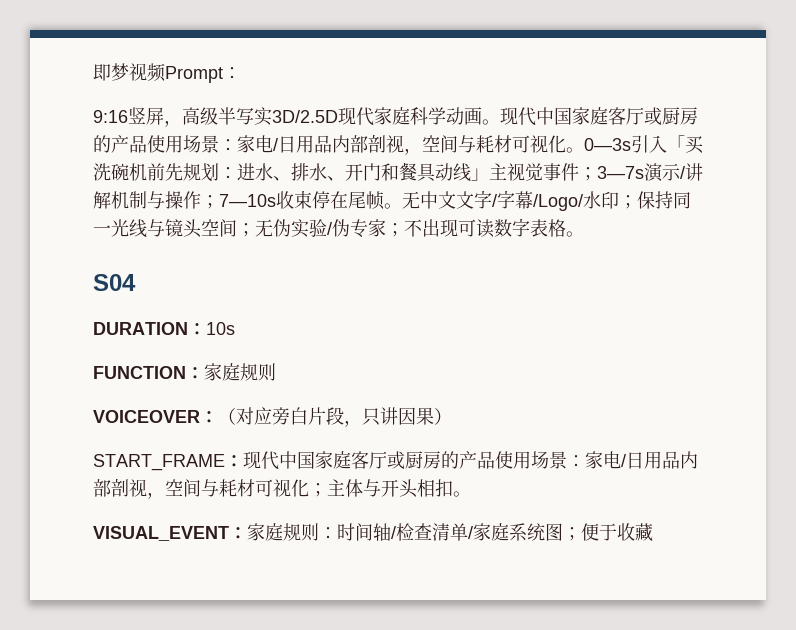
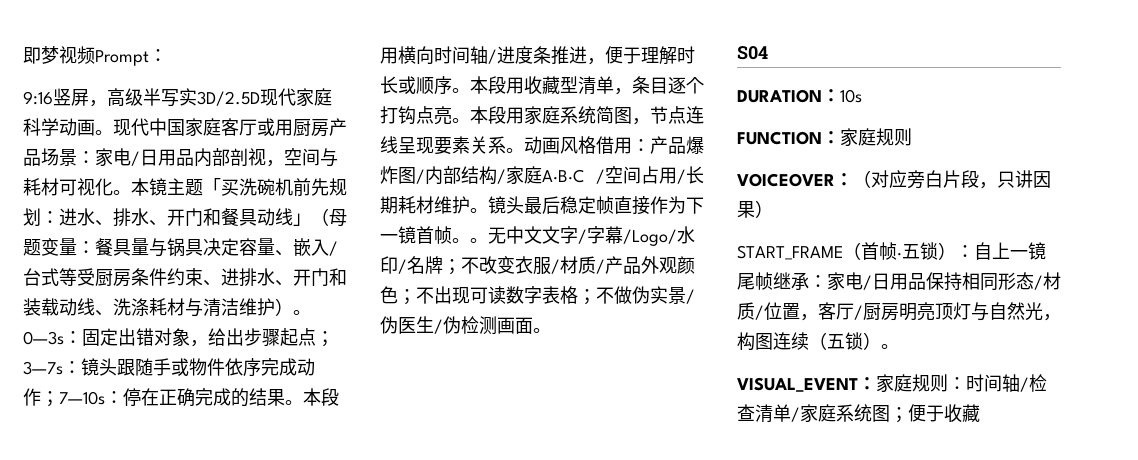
- 现代中国家庭客厅或厨房的产品使用场景：家电/日用品内部剖视，空间与耗材可视化。
+ 现代中国家庭客厅或用厨房产品场景：家电/日用品内部剖视，空间与耗材可视化。
- 0—3s引入「买洗碗机前先规划：进水、排水、开门和餐具动线」主视觉事件；3—7s演示/讲解机制与操作；7—10s收束停在尾帧。
+ 本镜主题「买洗碗机前先规划：进水、排水、开门和餐具动线」（母题变量：餐具量与锅具决定容量、嵌入/台式等受厨房条件约束、进排水、开门和装载动线、洗涤耗材与清洁维护）。0—3s：固定出错对象，给出步骤起点；3—7s：镜头跟随手或物件依序完成动作；7—10s：停在正确完成的结果。本段用横向时间轴/进度条推进，便于理解时长或顺序。本段用收藏型清单，条目逐个打钩点亮。本段用家庭系统简图，节点连线呈现要素关系。动画风格借用：产品爆炸图/内部结构/家庭A·B·C /空间占用/长期耗材维护。镜头最后稳定帧直接作为下一镜首帧。。
- 无中文文字/字幕/Logo/水印；保持同一光线与镜头空间；无伪实验/伪专家；不出现可读数字表格。
+ 无中文文字/字幕/Logo/水印/名牌；不改变衣服/材质/产品外观颜色；不出现可读数字表格；不做伪实景/伪医生/伪检测画面。
- START_FRAME：现代中国家庭客厅或厨房的产品使用场景：家电/日用品内部剖视，空间与耗材可视化；主体与开头相扣。
+ START_FRAME（首帧·五锁）：自上一镜尾帧继承：家电/日用品保持相同形态/材质/位置，客厅/厨房明亮顶灯与自然光，构图连续（五锁）。

